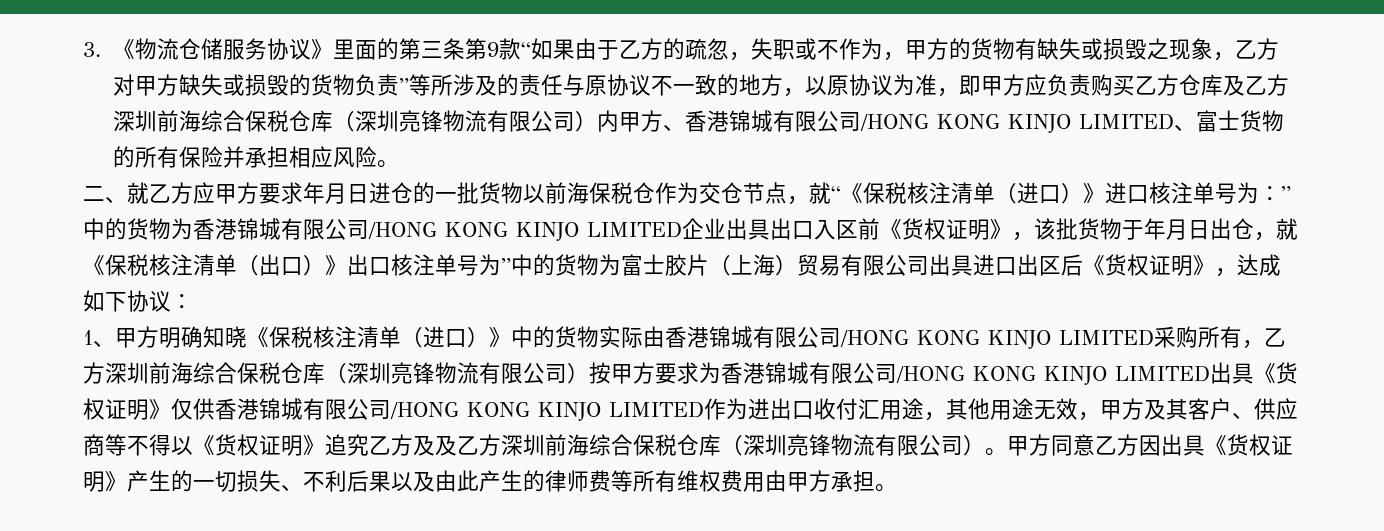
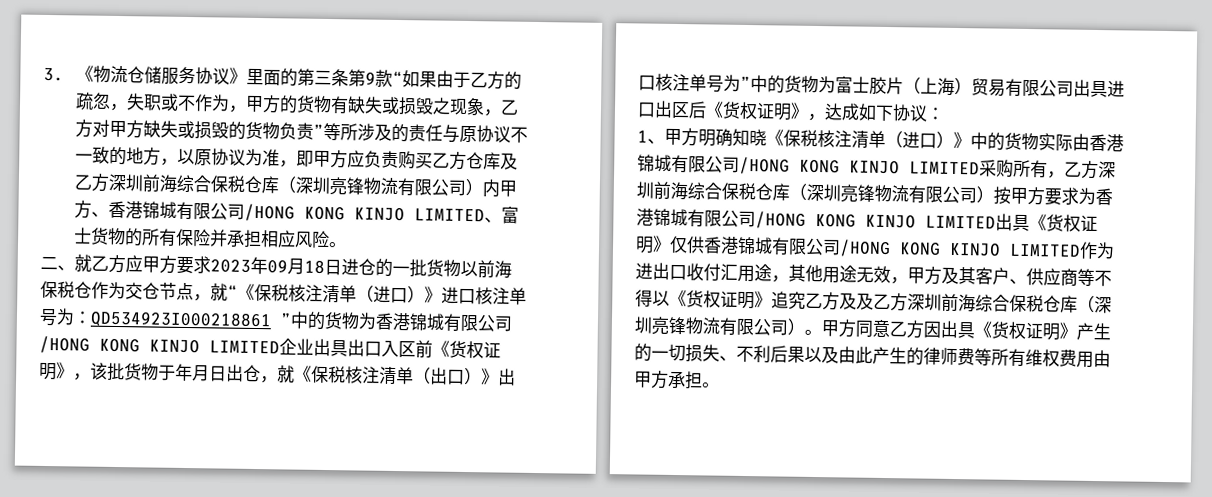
- 二、就乙方应甲方要求年月日进仓的一批货物以前海保税仓作为交仓节点，就“《保税核注清单（进口）》进口核注单号为：
+ 二、就乙方应甲方要求2023年09月18日进仓的一批货物以前海保税仓作为交仓节点，就“《保税核注清单（进口）》进口核注单号为：
- ”中的货物为香港锦城有限公司/HONG KONG KINJO LIMITED企业出具出口入区前《货权证明》，该批货物于年月日出仓，就《保税核注清单（出口）》出口核注单号为”中的货物为富士胶片（上海）贸易有限公司出具进口出区后《货权证明》，达成如下协议：
+ QD534923I000218861 ”中的货物为香港锦城有限公司/HONG KONG KINJO LIMITED企业出具出口入区前《货权证明》，该批货物于年月日出仓，就《保税核注清单（出口）》出口核注单号为”中的货物为富士胶片（上海）贸易有限公司出具进口出区后《货权证明》，达成如下协议：

